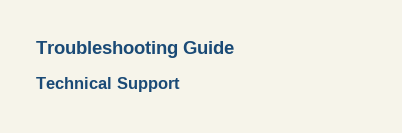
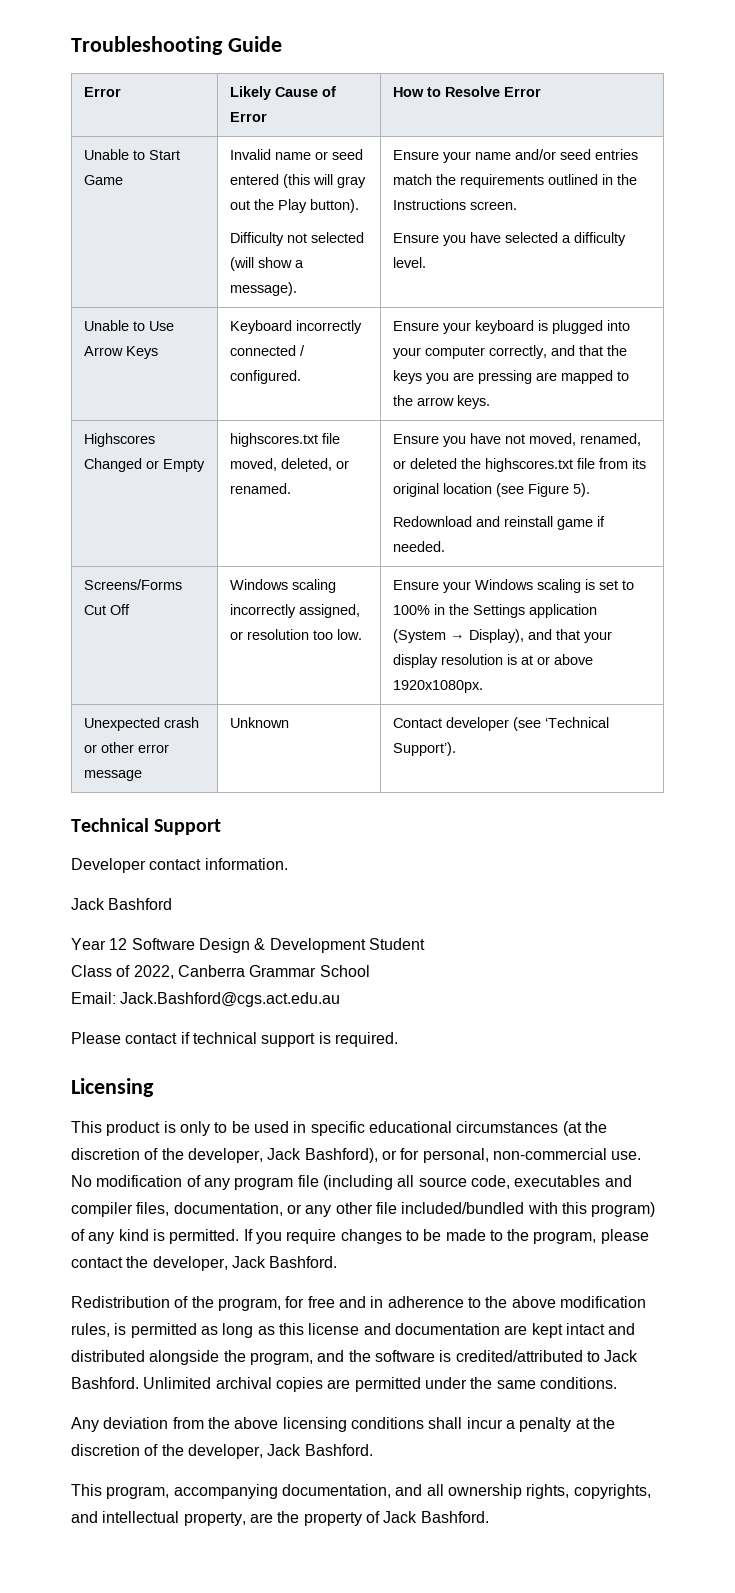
+ Error | Likely Cause of Error | How to Resolve Error
+ Unable to Start Game | Invalid name or seed entered (this will gray out the Play button).
+ Difficulty not selected (will show a message). | Ensure your name and/or seed entries match the requirements outlined in the Instructions screen.
+ Ensure you have selected a difficulty level.
+ Unable to Use Arrow Keys | Keyboard incorrectly connected / configured. | Ensure your keyboard is plugged into your computer correctly, and that the keys you are pressing are mapped to the arrow keys.
+ Highscores Changed or Empty | highscores.txt file moved, deleted, or renamed. | Ensure you have not moved, renamed, or deleted the highscores.txt file from its original location (see Figure 5).
+ Redownload and reinstall game if needed.
+ Screens/Forms Cut Off | Windows scaling incorrectly assigned, or resolution too low. | Ensure your Windows scaling is set to 100% in the Settings application (System → Display), and that your display resolution is at or above 1920x1080px.
+ Unexpected crash or other error message | Unknown | Contact developer (see ‘Technical Support’).
  Technical Support
+ Developer contact information.
+ Jack Bashford
+ Year 12 Software Design & Development Student
+ Class of 2022, Canberra Grammar School
+ Email: Jack.Bashford@cgs.act.edu.au
+ Please contact if technical support is required.
+ Licensing
+ This product is only to be used in specific educational circumstances (at the discretion of the developer, Jack Bashford), or for personal, non-commercial use. No modification of any program file (including all source code, executables and compiler files, documentation, or any other file included/bundled with this program) of any kind is permitted. If you require changes to be made to the program, please contact the developer, Jack Bashford.
+ Redistribution of the program, for free and in adherence to the above modification rules, is permitted as long as this license and documentation are kept intact and distributed alongside the program, and the software is credited/attributed to Jack Bashford. Unlimited archival copies are permitted under the same conditions.
+ Any deviation from the above licensing conditions shall incur a penalty at the discretion of the developer, Jack Bashford.
+ This program, accompanying documentation, and all ownership rights, copyrights, and intellectual property, are the property of Jack Bashford.

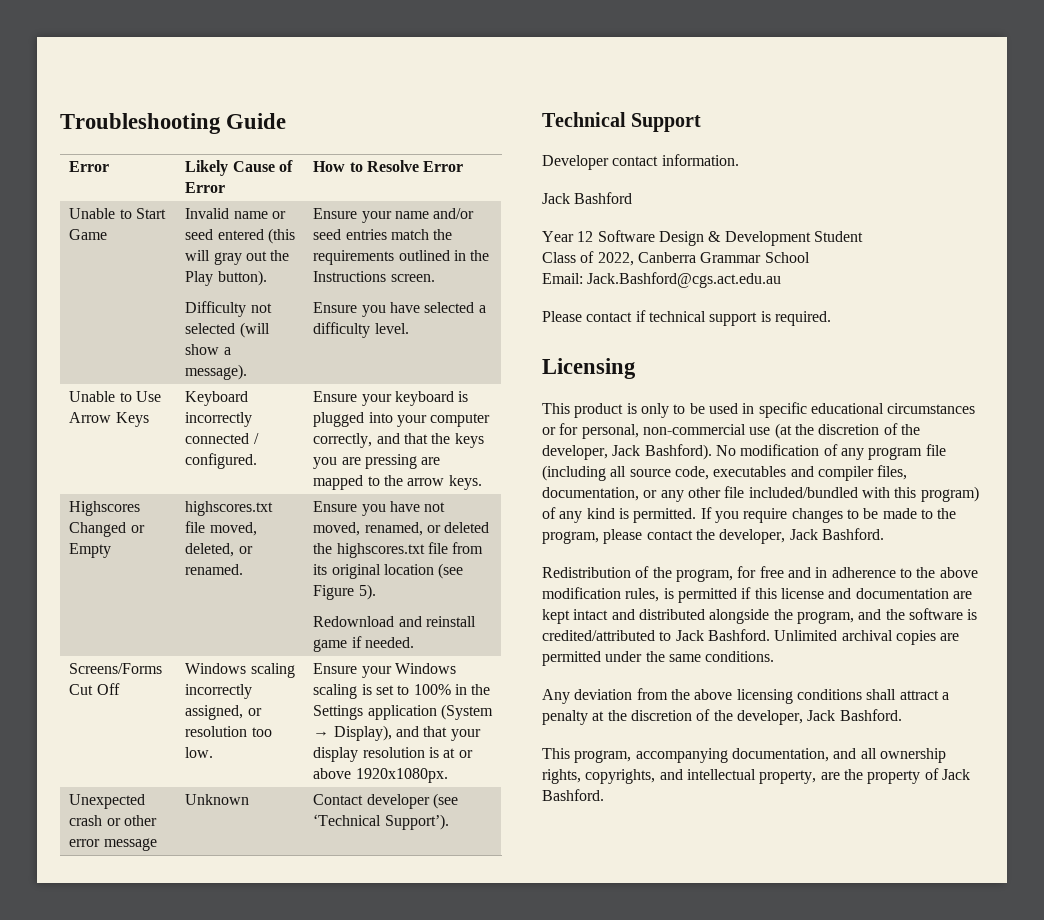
- This product is only to be used in specific educational circumstances (at the discretion of the developer, Jack Bashford), or for personal, non-commercial use.
+ This product is only to be used in specific educational circumstances or for personal, non-commercial use (at the discretion of the developer, Jack Bashford).
- Redistribution of the program, for free and in adherence to the above modification rules, is permitted as long as this license and documentation are kept intact and distributed alongside the program, and the software is credited/attributed to Jack Bashford.
+ Redistribution of the program, for free and in adherence to the above modification rules, is permitted if this license and documentation are kept intact and distributed alongside the program, and the software is credited/attributed to Jack Bashford.
- Any deviation from the above licensing conditions shall incur a penalty at the discretion of the developer, Jack Bashford.
+ Any deviation from the above licensing conditions shall attract a penalty at the discretion of the developer, Jack Bashford.

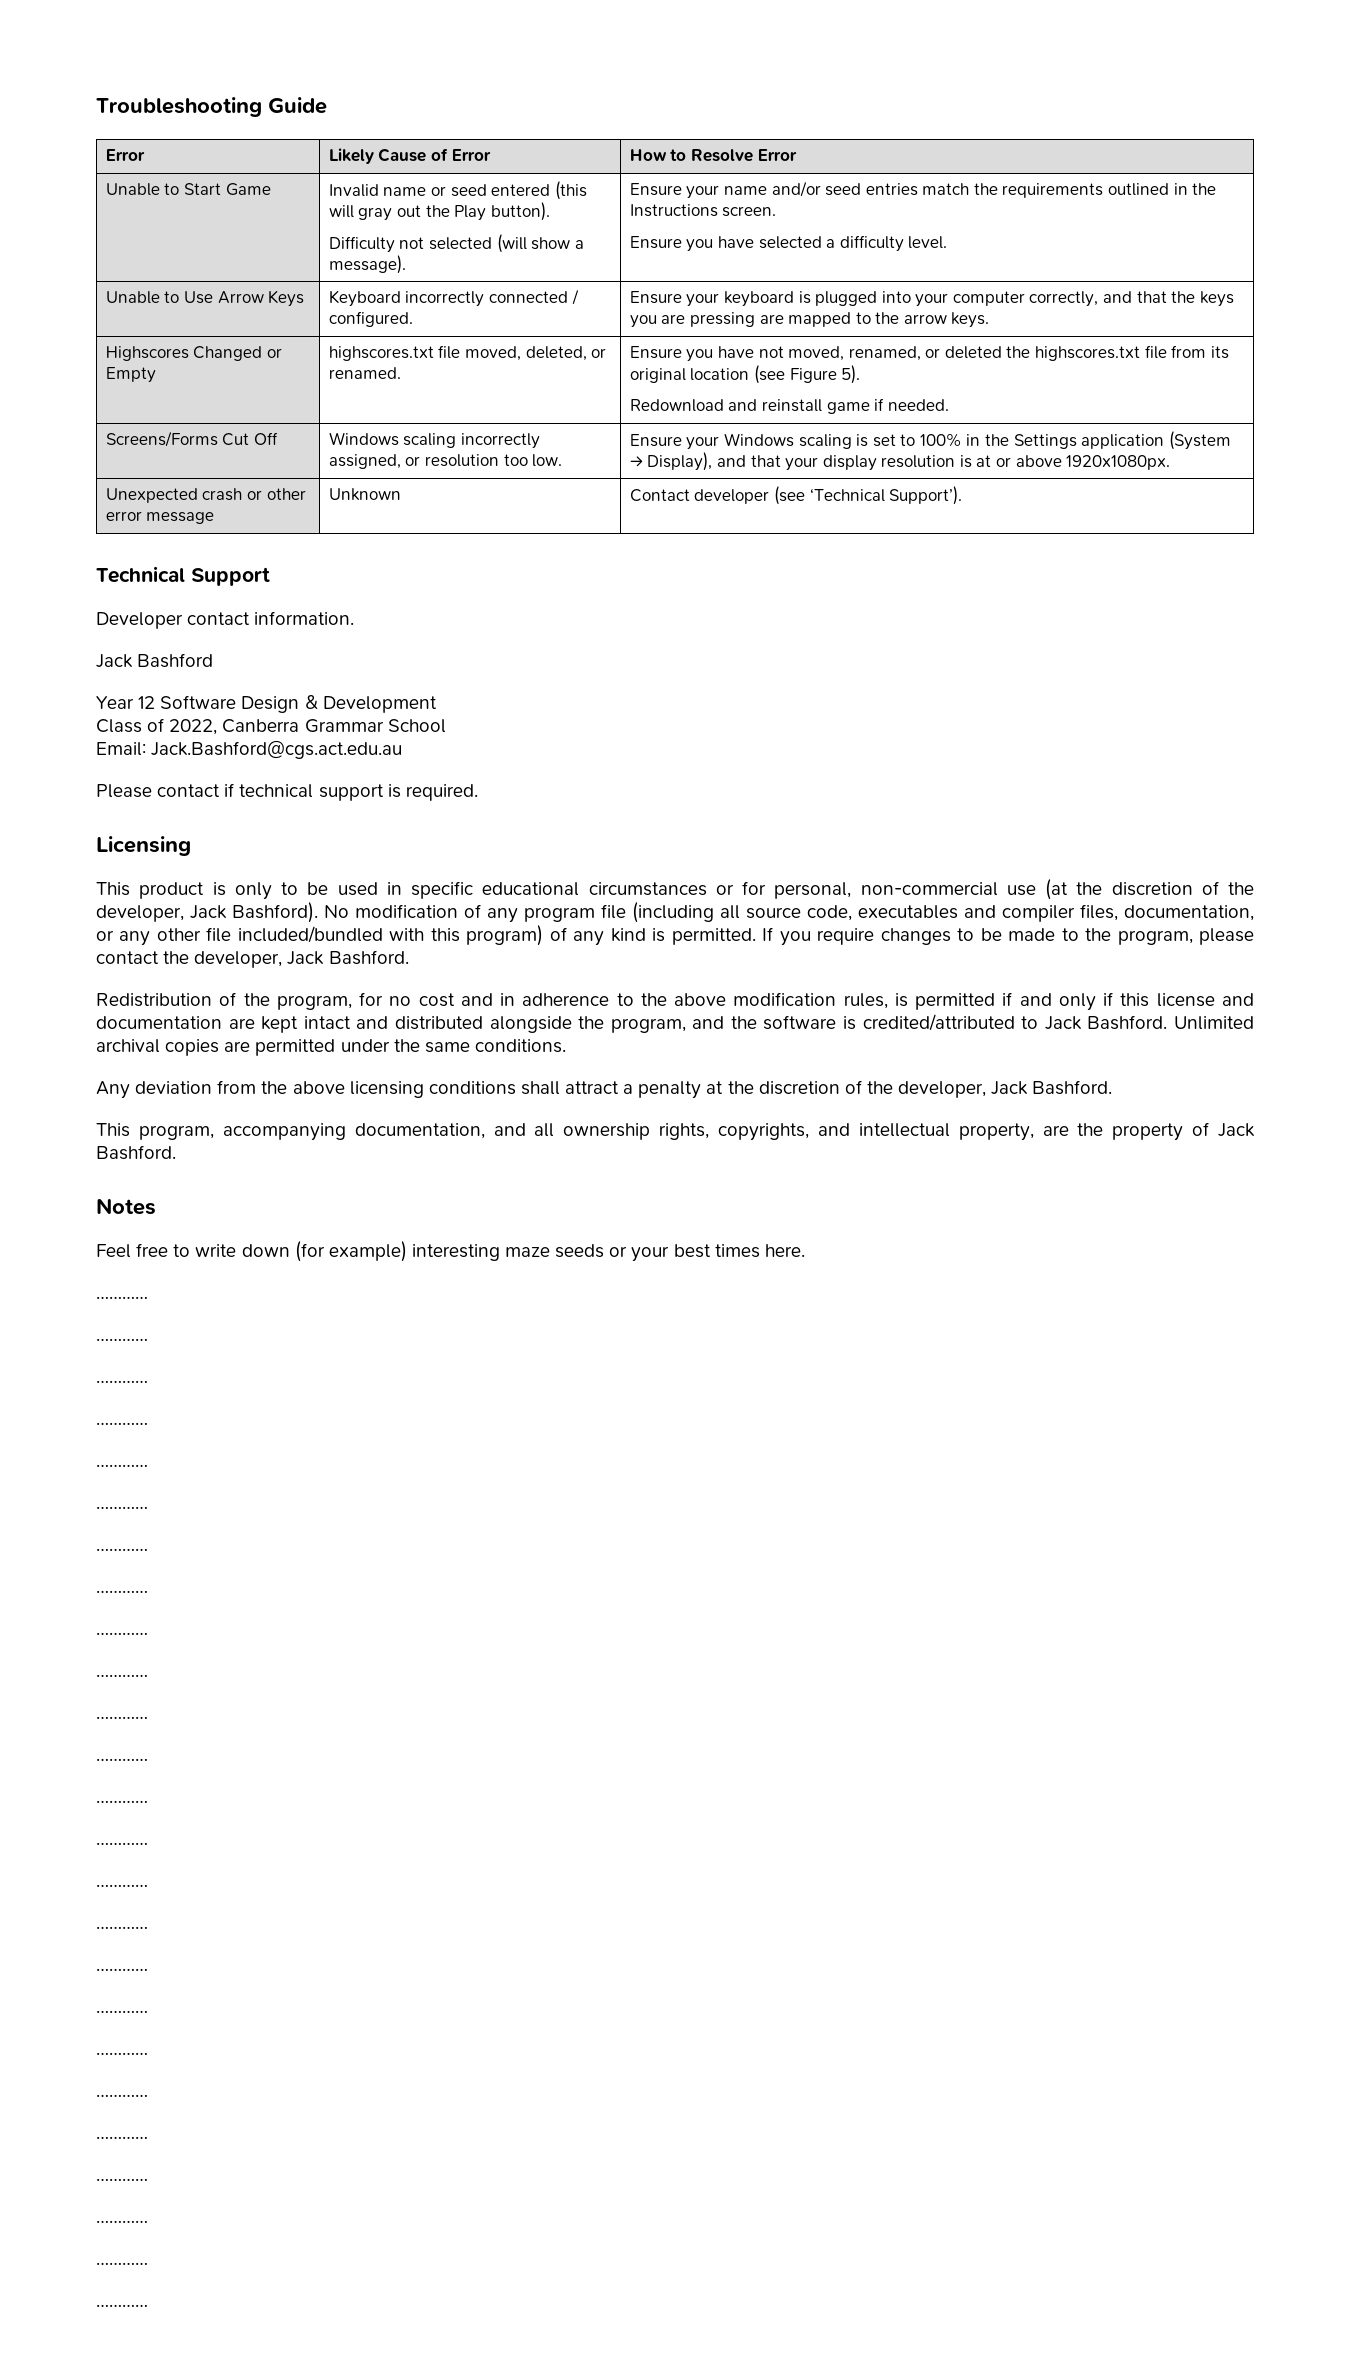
- Year 12 Software Design & Development Student
+ Year 12 Software Design & Development
- Redistribution of the program, for free and in adherence to the above modification rules, is permitted if this license and documentation are kept intact and distributed alongside the program, and the software is credited/attributed to Jack Bashford.
+ Redistribution of the program, for no cost and in adherence to the above modification rules, is permitted if and only if this license and documentation are kept intact and distributed alongside the program, and the software is credited/attributed to Jack Bashford.
+ Notes
+ Feel free to write down (for example) interesting maze seeds or your best times here.
+ …………
+ …………
+ …………
+ …………
+ …………
+ …………
+ …………
+ …………
+ …………
+ …………
+ …………
+ …………
+ …………
+ …………
+ …………
+ …………
+ …………
+ …………
+ …………
+ …………
+ …………
+ …………
+ …………
+ …………
+ …………

